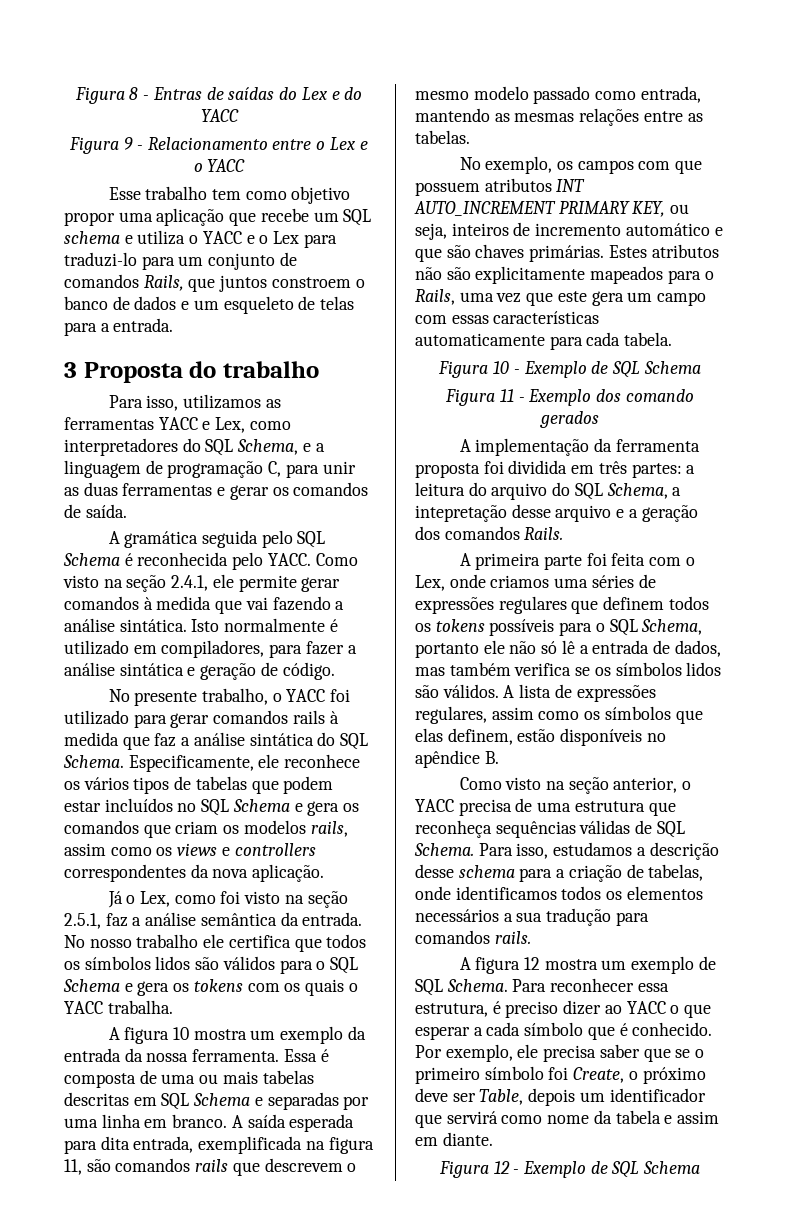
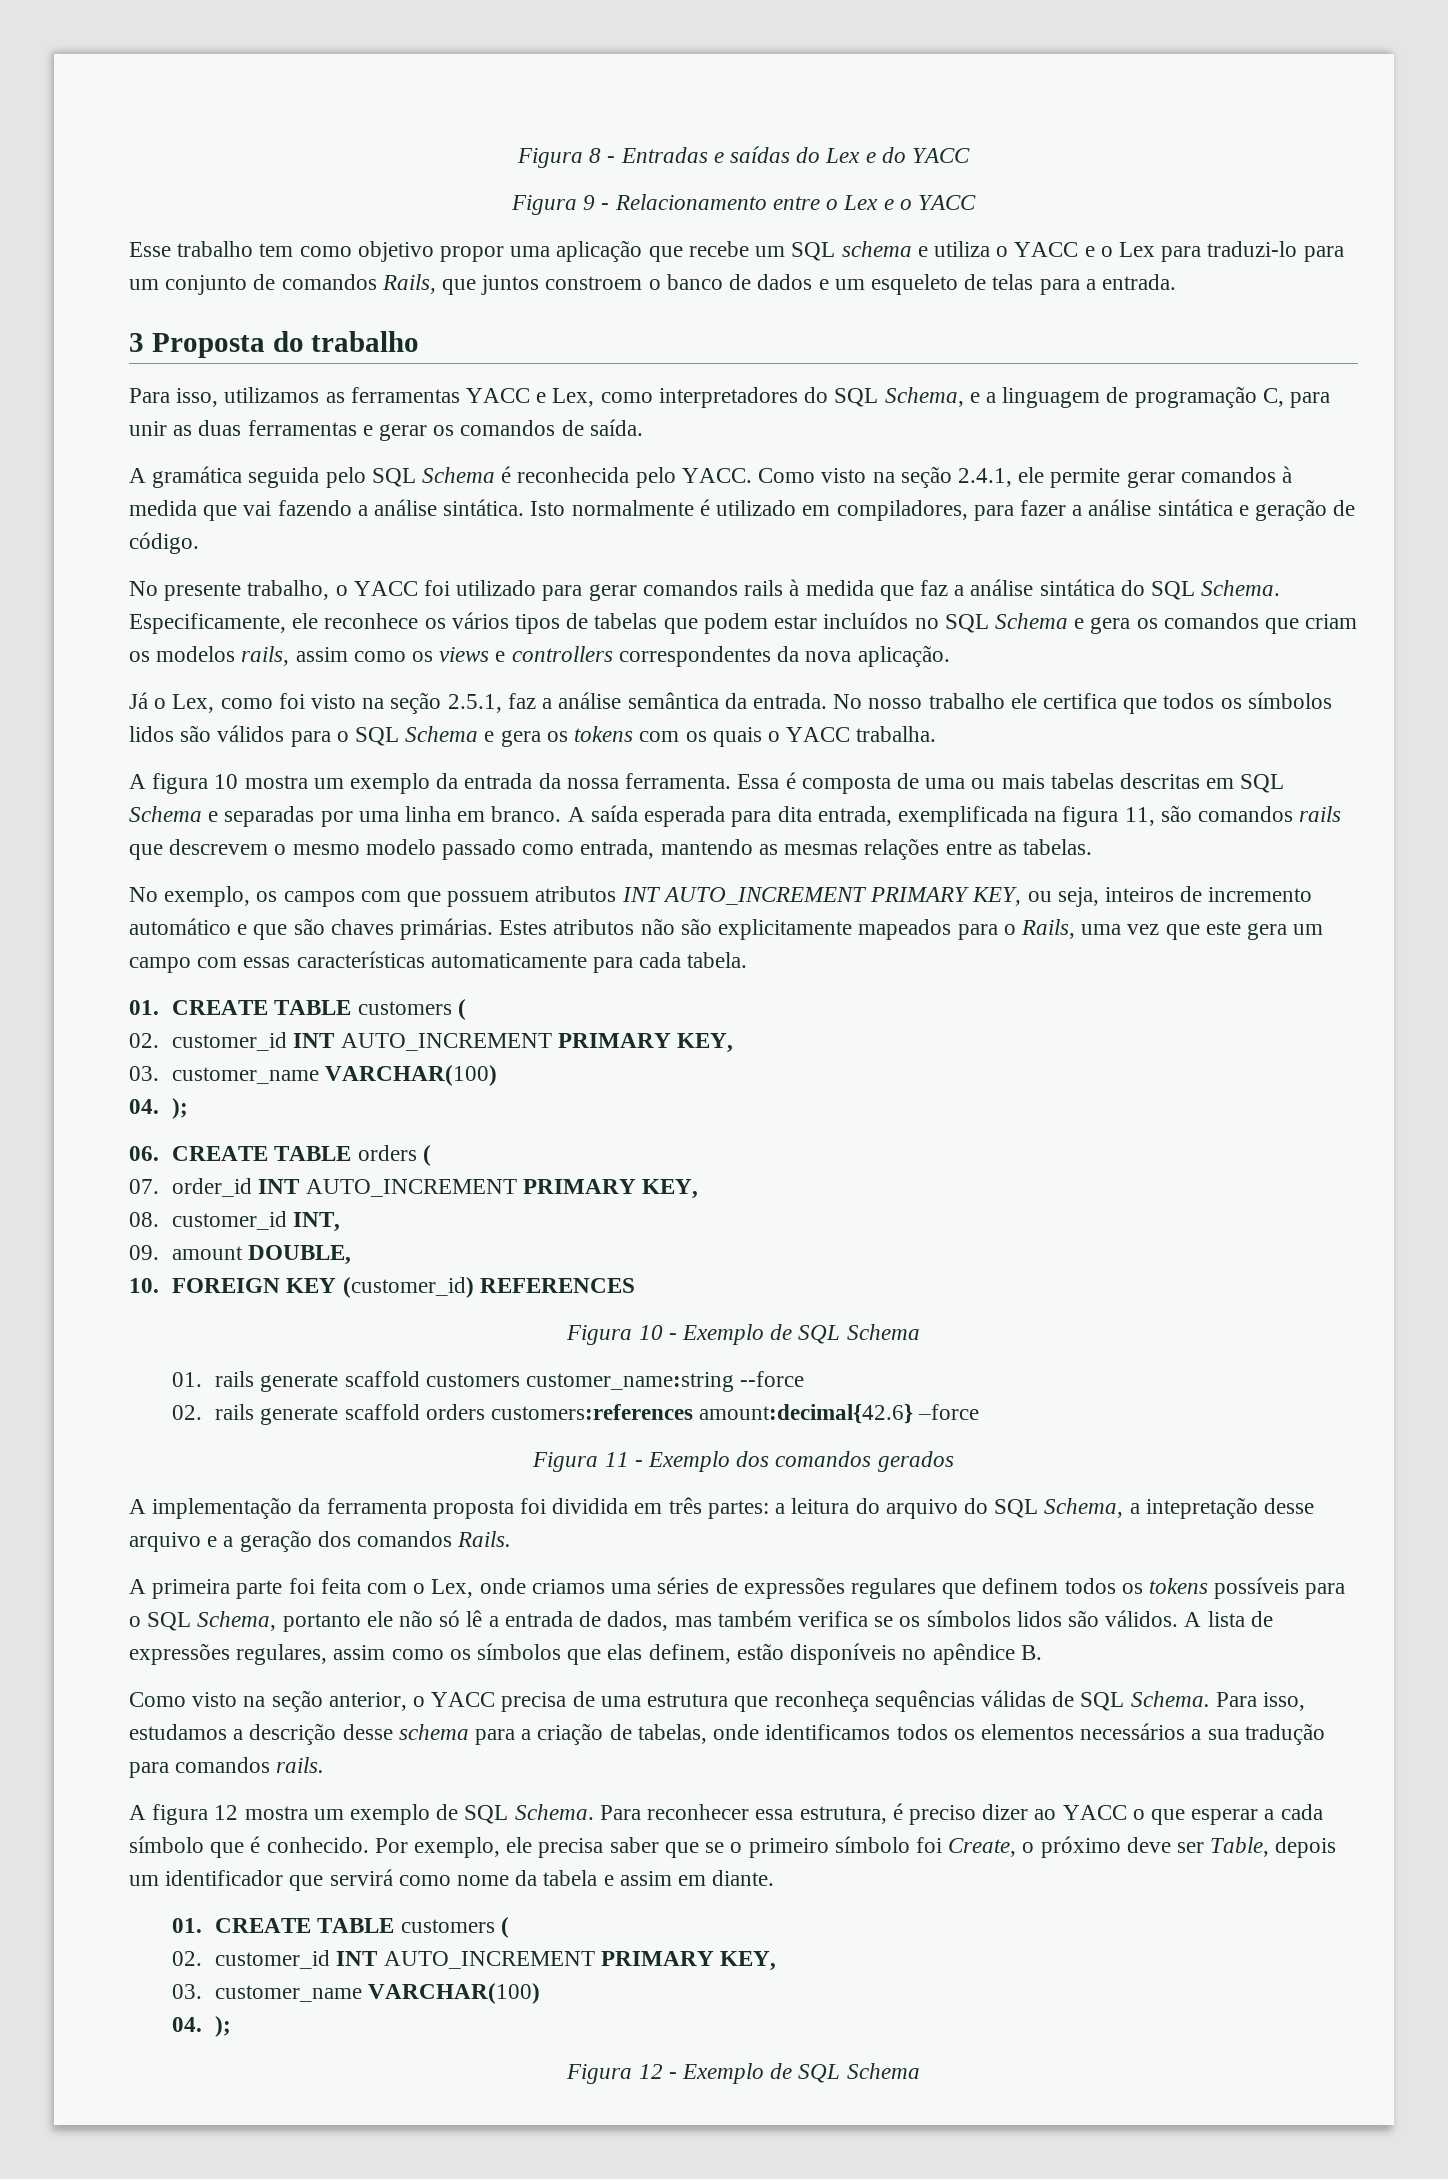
- Figura 8 - Entras de saídas do Lex e do YACC
+ Figura 8 - Entradas e saídas do Lex e do YACC
  Estes atributos não são explicitamente mapeados para o Rails, uma vez que este gera um campo com essas características automaticamente para cada tabela.
+ 01. CREATE TABLE customers (
+ 02. customer_id INT AUTO_INCREMENT PRIMARY KEY,
+ 03. customer_name VARCHAR(100)
+ 04. );
+ 06. CREATE TABLE orders (
+ 07. order_id INT AUTO_INCREMENT PRIMARY KEY,
+ 08. customer_id INT,
+ 09. amount DOUBLE,
+ 10. FOREIGN KEY (customer_id) REFERENCES
+ 01. rails generate scaffold customers customer_name:string --force
+ 02. rails generate scaffold orders customers:references amount:decimal{42.6} –force
- Figura 11 - Exemplo dos comando gerados
+ Figura 11 - Exemplo dos comandos gerados
  Por exemplo, ele precisa saber que se o primeiro símbolo foi Create, o próximo deve ser Table, depois um identificador que servirá como nome da tabela e assim em diante.
+ 01. CREATE TABLE customers (
+ 02. customer_id INT AUTO_INCREMENT PRIMARY KEY,
+ 03. customer_name VARCHAR(100)
+ 04. );

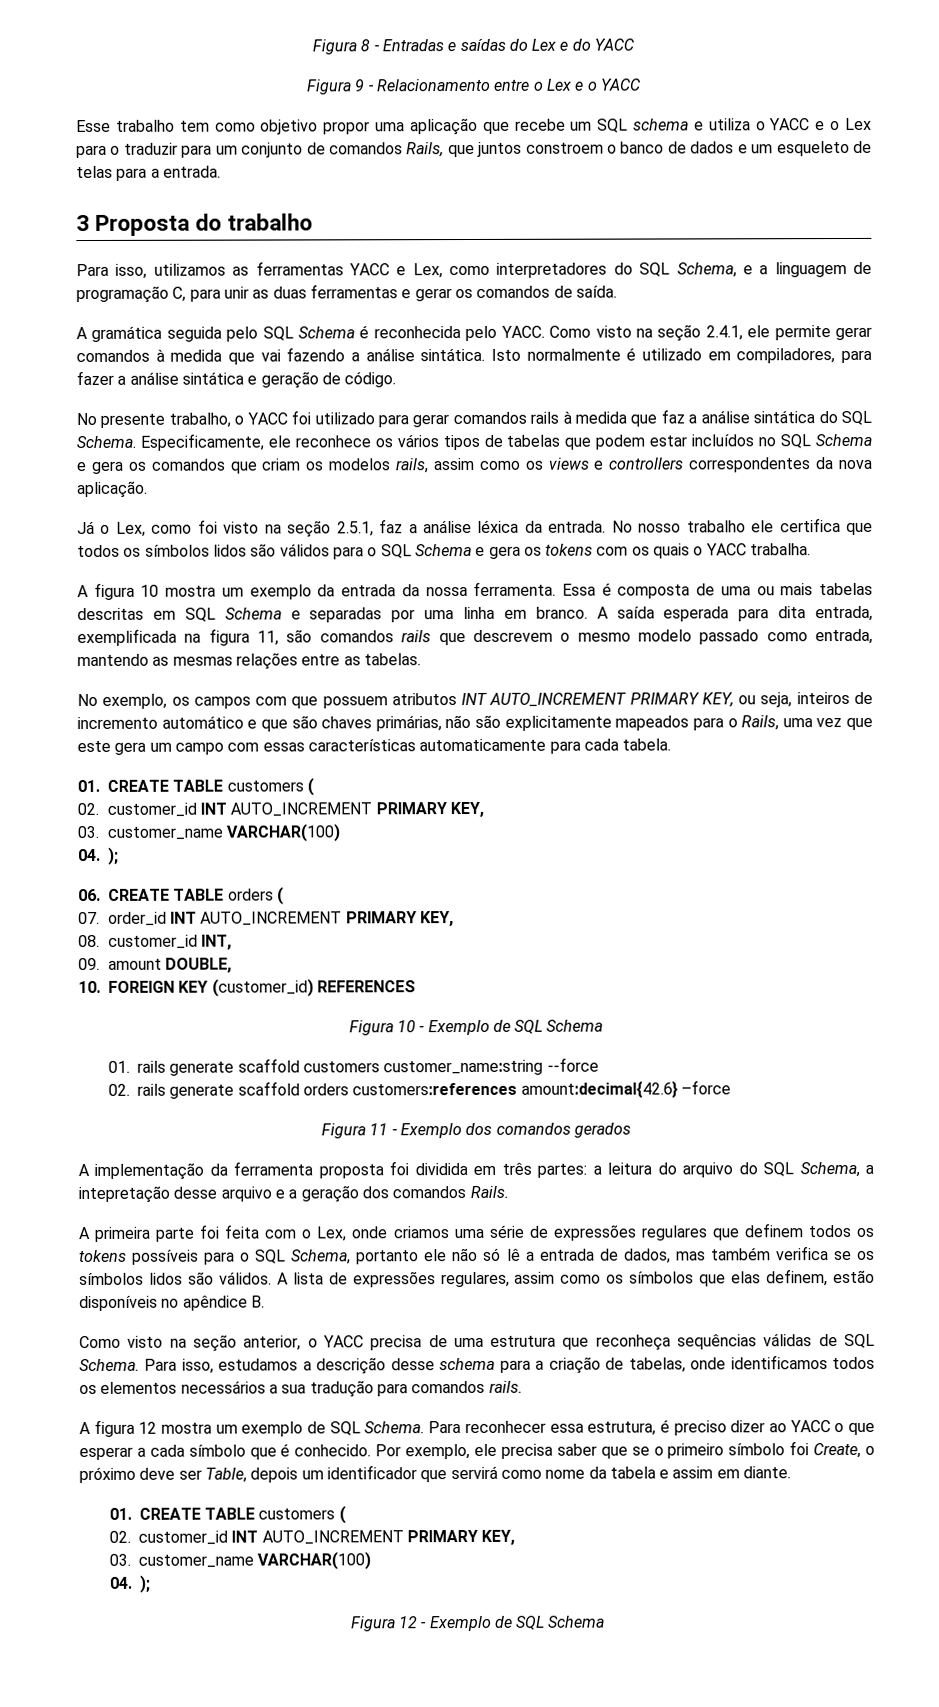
- Esse trabalho tem como objetivo propor uma aplicação que recebe um SQL schema e utiliza o YACC e o Lex para traduzi-lo para um conjunto de comandos Rails, que juntos constroem o banco de dados e um esqueleto de telas para a entrada.
+ Esse trabalho tem como objetivo propor uma aplicação que recebe um SQL schema e utiliza o YACC e o Lex para o traduzir para um conjunto de comandos Rails, que juntos constroem o banco de dados e um esqueleto de telas para a entrada.
- Já o Lex, como foi visto na seção 2.5.1, faz a análise semântica da entrada.
+ Já o Lex, como foi visto na seção 2.5.1, faz a análise léxica da entrada.
- No exemplo, os campos com que possuem atributos INT AUTO_INCREMENT PRIMARY KEY, ou seja, inteiros de incremento automático e que são chaves primárias. Estes atributos não são explicitamente mapeados para o Rails, uma vez que este gera um campo com essas características automaticamente para cada tabela.
+ No exemplo, os campos com que possuem atributos INT AUTO_INCREMENT PRIMARY KEY, ou seja, inteiros de incremento automático e que são chaves primárias, não são explicitamente mapeados para o Rails, uma vez que este gera um campo com essas características automaticamente para cada tabela.
- A primeira parte foi feita com o Lex, onde criamos uma séries de expressões regulares que definem todos os tokens possíveis para o SQL Schema, portanto ele não só lê a entrada de dados, mas também verifica se os símbolos lidos são válidos.
+ A primeira parte foi feita com o Lex, onde criamos uma série de expressões regulares que definem todos os tokens possíveis para o SQL Schema, portanto ele não só lê a entrada de dados, mas também verifica se os símbolos lidos são válidos.

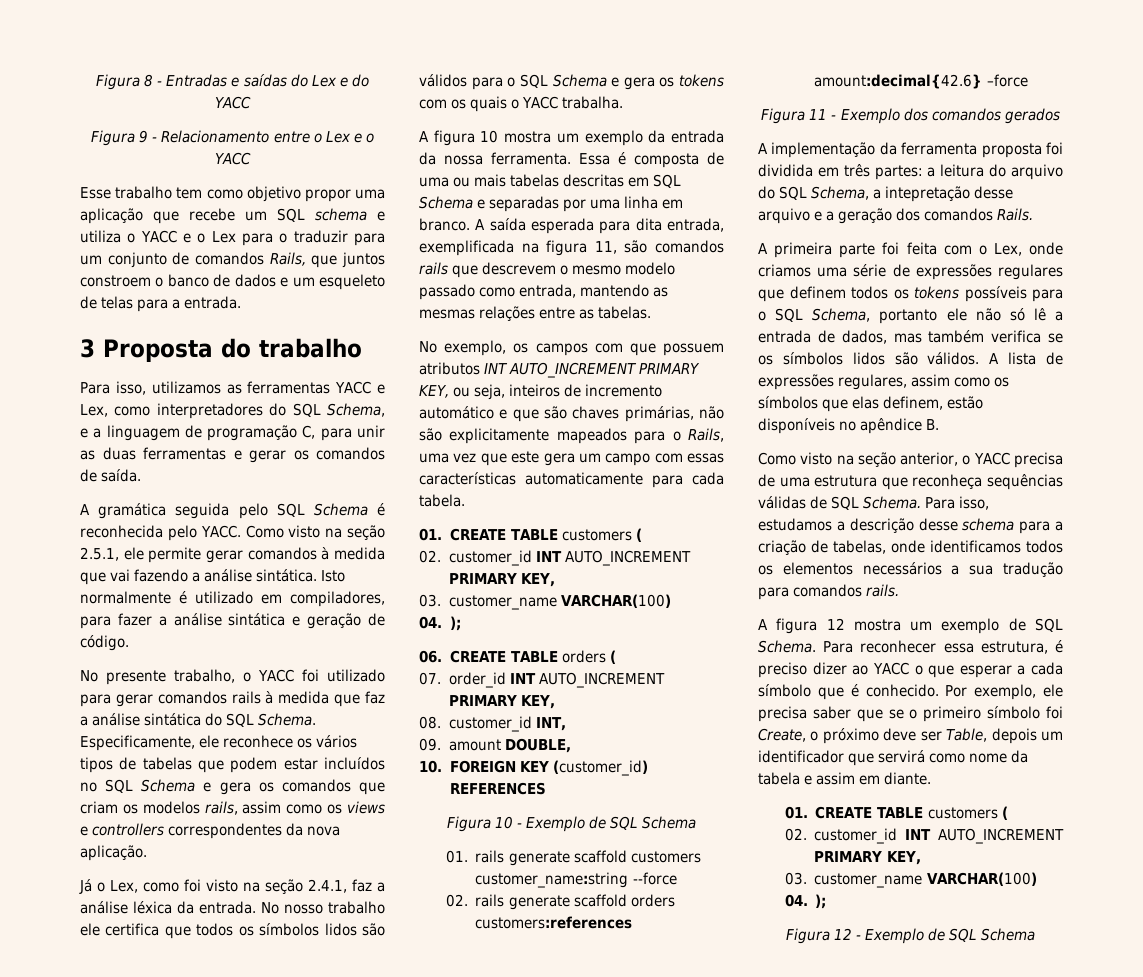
- Como visto na seção 2.4.1, ele permite gerar comandos à medida que vai fazendo a análise sintática.
+ Como visto na seção 2.5.1, ele permite gerar comandos à medida que vai fazendo a análise sintática.
- Já o Lex, como foi visto na seção 2.5.1, faz a análise léxica da entrada.
+ Já o Lex, como foi visto na seção 2.4.1, faz a análise léxica da entrada.

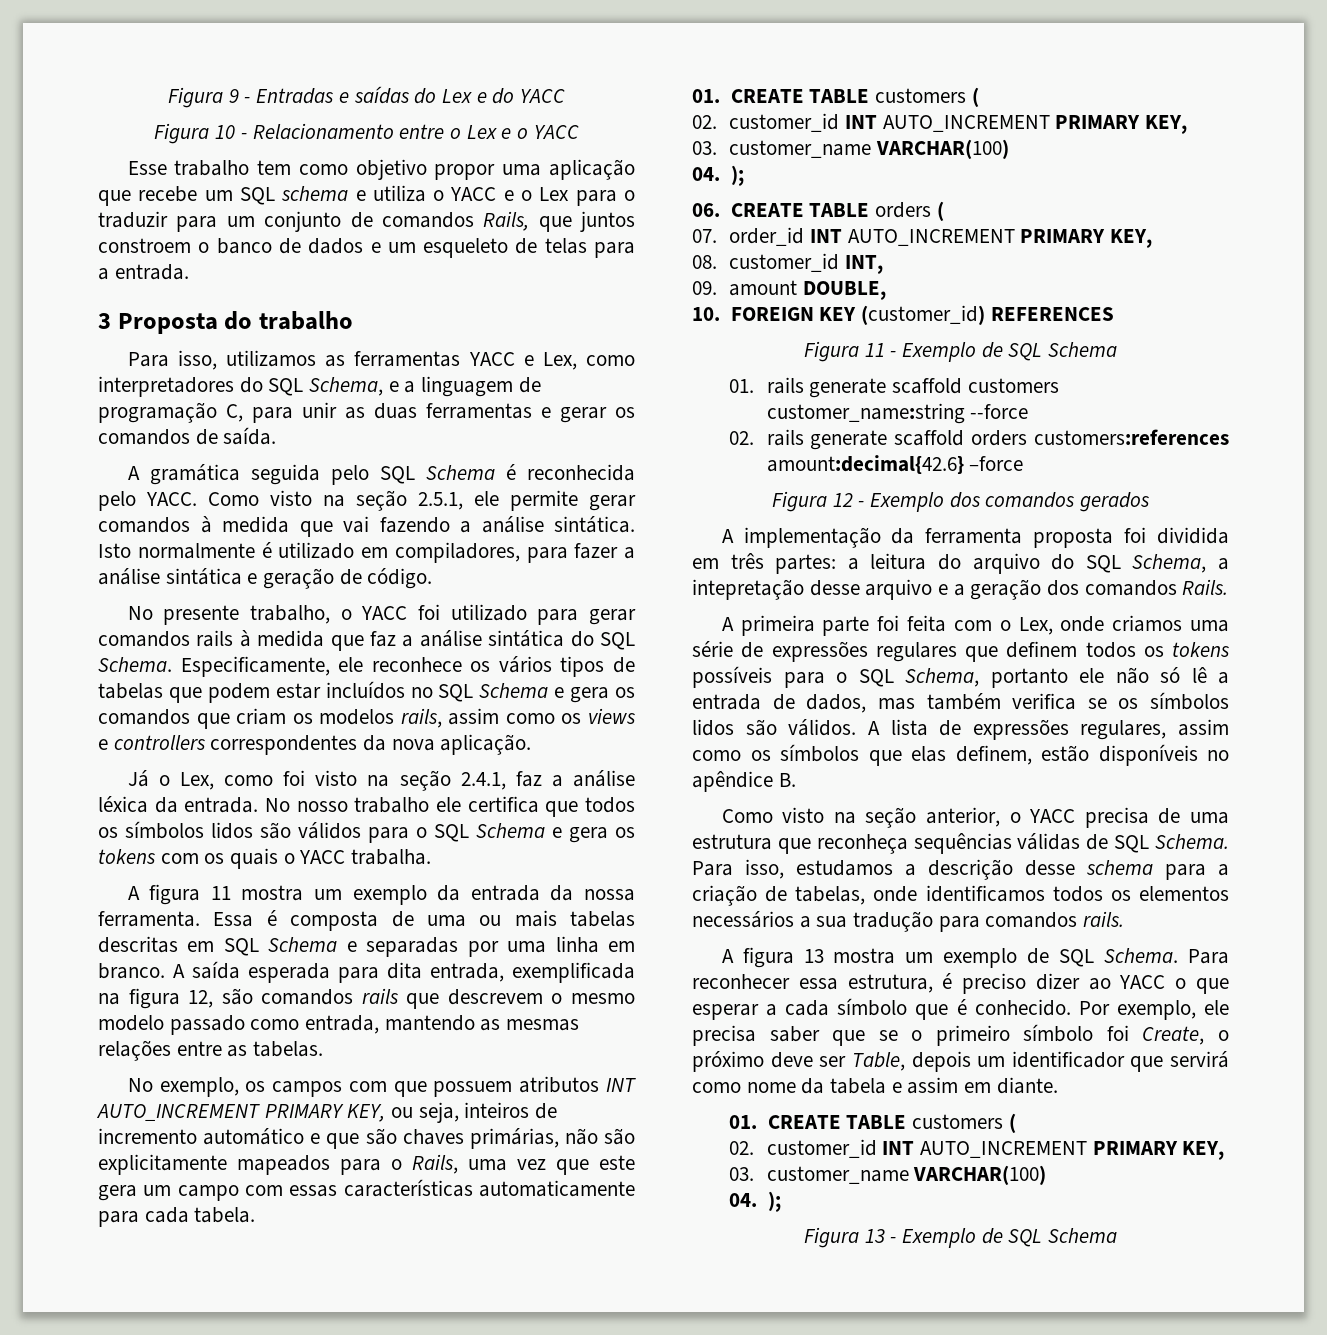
- Figura 8 - Entradas e saídas do Lex e do YACC
+ Figura 9 - Entradas e saídas do Lex e do YACC
- Figura 9 - Relacionamento entre o Lex e o YACC
+ Figura 10 - Relacionamento entre o Lex e o YACC
- A figura 10 mostra um exemplo da entrada da nossa ferramenta.
+ A figura 11 mostra um exemplo da entrada da nossa ferramenta.
- A saída esperada para dita entrada, exemplificada na figura 11, são comandos rails que descrevem o mesmo modelo passado como entrada, mantendo as mesmas relações entre as tabelas.
+ A saída esperada para dita entrada, exemplificada na figura 12, são comandos rails que descrevem o mesmo modelo passado como entrada, mantendo as mesmas relações entre as tabelas.
- Figura 10 - Exemplo de SQL Schema
+ Figura 11 - Exemplo de SQL Schema
- Figura 11 - Exemplo dos comandos gerados
+ Figura 12 - Exemplo dos comandos gerados
- A figura 12 mostra um exemplo de SQL Schema.
+ A figura 13 mostra um exemplo de SQL Schema.
- Figura 12 - Exemplo de SQL Schema
+ Figura 13 - Exemplo de SQL Schema

